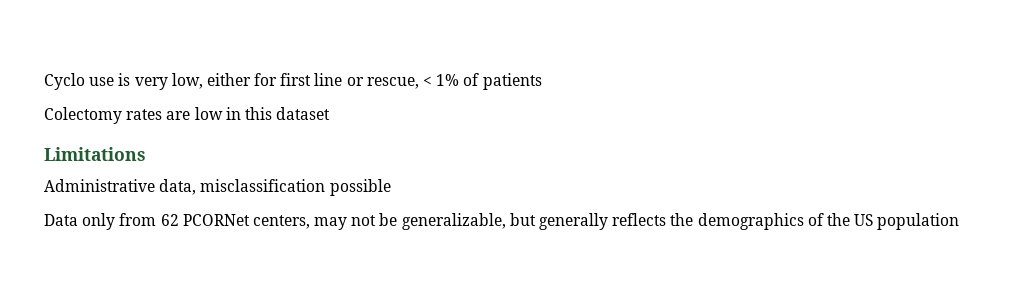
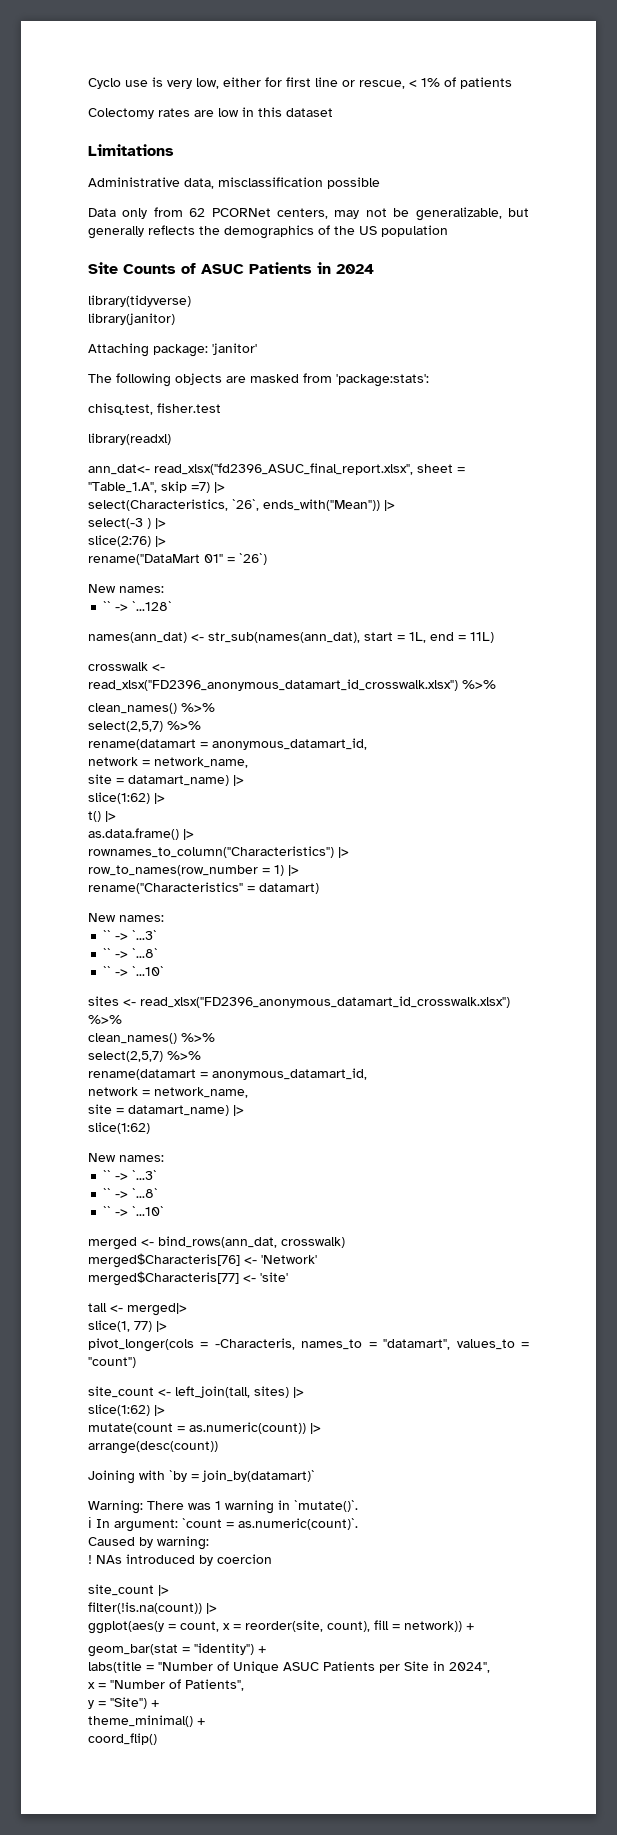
+ Site Counts of ASUC Patients in 2024
+ library(tidyverse)
+ library(janitor)
+ Attaching package: 'janitor'
+ The following objects are masked from 'package:stats':
+ chisq.test, fisher.test
+ library(readxl)
+ ann_dat<- read_xlsx("fd2396_ASUC_final_report.xlsx", sheet = "Table_1.A", skip =7) |>
+ select(Characteristics, `26`, ends_with("Mean")) |>
+ select(-3 ) |>
+ slice(2:76) |>
+ rename("DataMart 01" = `26`)
+ New names:
+ `` -> `...128`
+ names(ann_dat) <- str_sub(names(ann_dat), start = 1L, end = 11L)
+ crosswalk <- read_xlsx("FD2396_anonymous_datamart_id_crosswalk.xlsx") %>%
+ clean_names() %>%
+ select(2,5,7) %>%
+ rename(datamart = anonymous_datamart_id,
+ network = network_name,
+ site = datamart_name) |>
+ slice(1:62) |>
+ t() |>
+ as.data.frame() |>
+ rownames_to_column("Characteristics") |>
+ row_to_names(row_number = 1) |>
+ rename("Characteristics" = datamart)
+ New names:
+ `` -> `...3`
+ `` -> `...8`
+ `` -> `...10`
+ sites <- read_xlsx("FD2396_anonymous_datamart_id_crosswalk.xlsx") %>%
+ clean_names() %>%
+ select(2,5,7) %>%
+ rename(datamart = anonymous_datamart_id,
+ network = network_name,
+ site = datamart_name) |>
+ slice(1:62)
+ New names:
+ `` -> `...3`
+ `` -> `...8`
+ `` -> `...10`
+ merged <- bind_rows(ann_dat, crosswalk)
+ merged$Characteris[76] <- 'Network'
+ merged$Characteris[77] <- 'site'
+ tall <- merged|>
+ slice(1, 77) |>
+ pivot_longer(cols = -Characteris, names_to = "datamart", values_to = "count")
+ site_count <- left_join(tall, sites) |>
+ slice(1:62) |>
+ mutate(count = as.numeric(count)) |>
+ arrange(desc(count))
+ Joining with `by = join_by(datamart)`
+ Warning: There was 1 warning in `mutate()`.
+ ℹ In argument: `count = as.numeric(count)`.
+ Caused by warning:
+ ! NAs introduced by coercion
+ site_count |>
+ filter(!is.na(count)) |>
+ ggplot(aes(y = count, x = reorder(site, count), fill = network)) +
+ geom_bar(stat = "identity") +
+ labs(title = "Number of Unique ASUC Patients per Site in 2024",
+ x = "Number of Patients",
+ y = "Site") +
+ theme_minimal() +
+ coord_flip()

